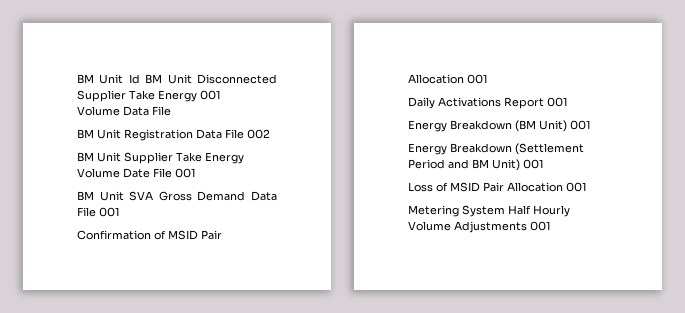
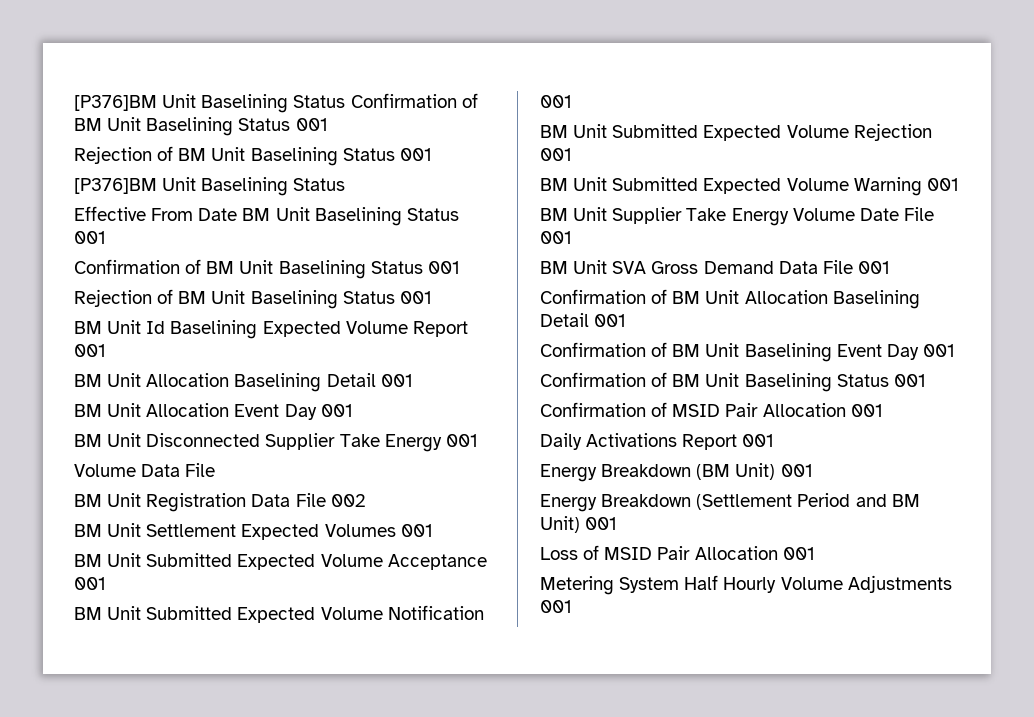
- BM Unit Id BM Unit Disconnected Supplier Take Energy 001
+ [P376]BM Unit Baselining Status Confirmation of BM Unit Baselining Status 001
+ Rejection of BM Unit Baselining Status 001
+ [P376]BM Unit Baselining Status
+ Effective From Date BM Unit Baselining Status 001
+ Confirmation of BM Unit Baselining Status 001
+ Rejection of BM Unit Baselining Status 001
+ BM Unit Id Baselining Expected Volume Report 001
+ BM Unit Allocation Baselining Detail 001
+ BM Unit Allocation Event Day 001
+ BM Unit Disconnected Supplier Take Energy 001
+ BM Unit Settlement Expected Volumes 001
+ BM Unit Submitted Expected Volume Acceptance 001
+ BM Unit Submitted Expected Volume Notification 001
+ BM Unit Submitted Expected Volume Rejection 001
+ BM Unit Submitted Expected Volume Warning 001
+ Confirmation of BM Unit Allocation Baselining Detail 001
+ Confirmation of BM Unit Baselining Event Day 001
+ Confirmation of BM Unit Baselining Status 001

